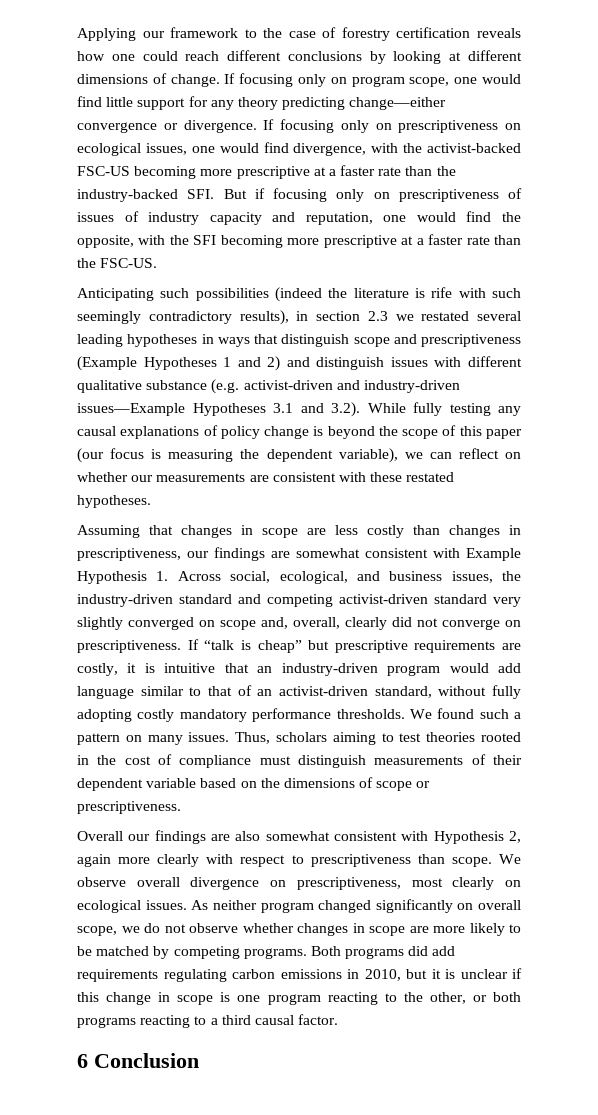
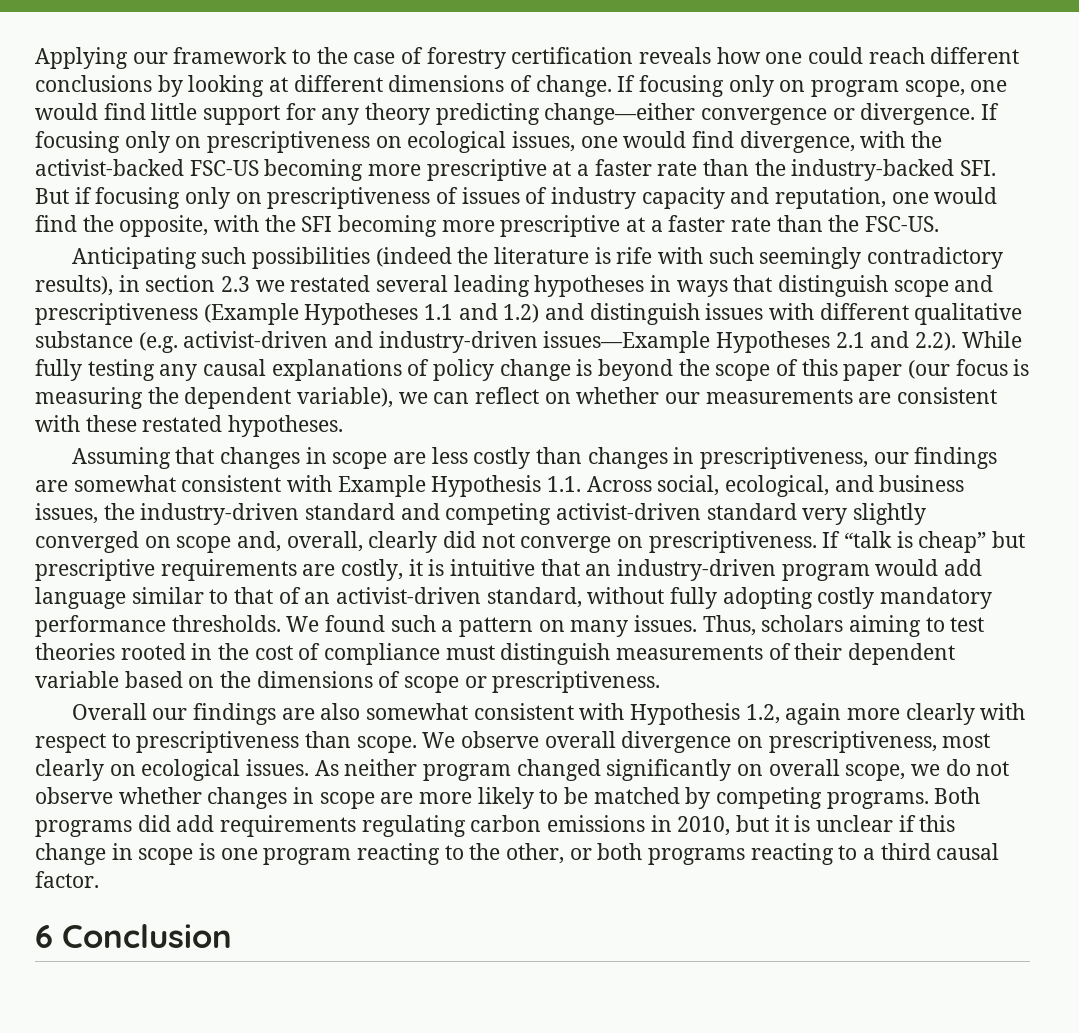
- Anticipating such possibilities (indeed the literature is rife with such seemingly contradictory results), in section 2.3 we restated several leading hypotheses in ways that distinguish scope and prescriptiveness (Example Hypotheses 1 and 2) and distinguish issues with different qualitative substance (e.g. activist-driven and industry-driven issues—Example Hypotheses 3.1 and 3.2). While fully testing any causal explanations of policy change is beyond the scope of this paper (our focus is measuring the dependent variable), we can reflect on whether our measurements are consistent with these restated hypotheses.
+ Anticipating such possibilities (indeed the literature is rife with such seemingly contradictory results), in section 2.3 we restated several leading hypotheses in ways that distinguish scope and prescriptiveness (Example Hypotheses 1.1 and 1.2) and distinguish issues with different qualitative substance (e.g. activist-driven and industry-driven issues—Example Hypotheses 2.1 and 2.2). While fully testing any causal explanations of policy change is beyond the scope of this paper (our focus is measuring the dependent variable), we can reflect on whether our measurements are consistent with these restated hypotheses.
- Assuming that changes in scope are less costly than changes in prescriptiveness, our findings are somewhat consistent with Example Hypothesis 1. Across social, ecological, and business issues, the industry-driven standard and competing activist-driven standard very slightly converged on scope and, overall, clearly did not converge on prescriptiveness.
+ Assuming that changes in scope are less costly than changes in prescriptiveness, our findings are somewhat consistent with Example Hypothesis 1.1. Across social, ecological, and business issues, the industry-driven standard and competing activist-driven standard very slightly converged on scope and, overall, clearly did not converge on prescriptiveness.
- Overall our findings are also somewhat consistent with Hypothesis 2, again more clearly with respect to prescriptiveness than scope.
+ Overall our findings are also somewhat consistent with Hypothesis 1.2, again more clearly with respect to prescriptiveness than scope.

